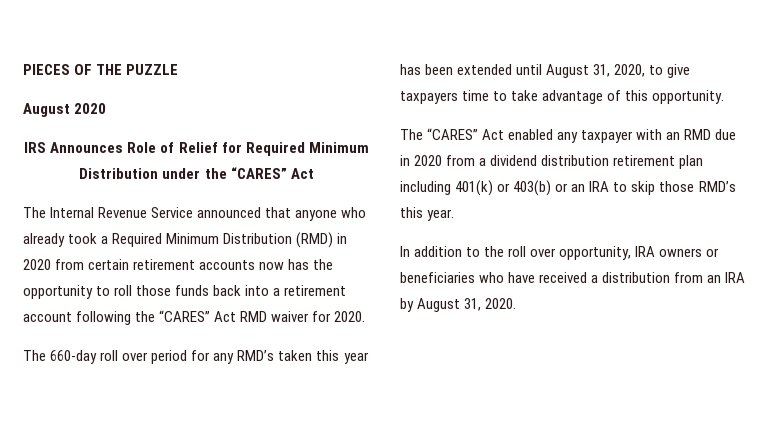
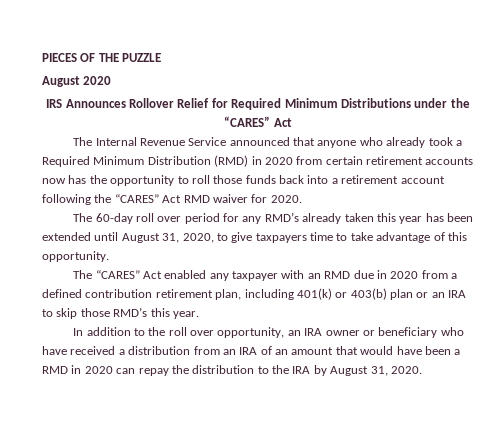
- IRS Announces Role of Relief for Required Minimum Distribution under the “CARES” Act
+ IRS Announces Rollover Relief for Required Minimum Distributions under the “CARES” Act
- The 660-day roll over period for any RMD’s taken this year has been extended until August 31, 2020, to give taxpayers time to take advantage of this opportunity.
+ The 60-day roll over period for any RMD’s already taken this year has been extended until August 31, 2020, to give taxpayers time to take advantage of this opportunity.
- The “CARES” Act enabled any taxpayer with an RMD due in 2020 from a dividend distribution retirement plan including 401(k) or 403(b) or an IRA to skip those RMD’s this year.
+ The “CARES” Act enabled any taxpayer with an RMD due in 2020 from a defined contribution retirement plan, including 401(k) or 403(b) plan or an IRA to skip those RMD’s this year.
- In addition to the roll over opportunity, IRA owners or beneficiaries who have received a distribution from an IRA by August 31, 2020.
+ In addition to the roll over opportunity, an IRA owner or beneficiary who have received a distribution from an IRA of an amount that would have been a RMD in 2020 can repay the distribution to the IRA by August 31, 2020.

